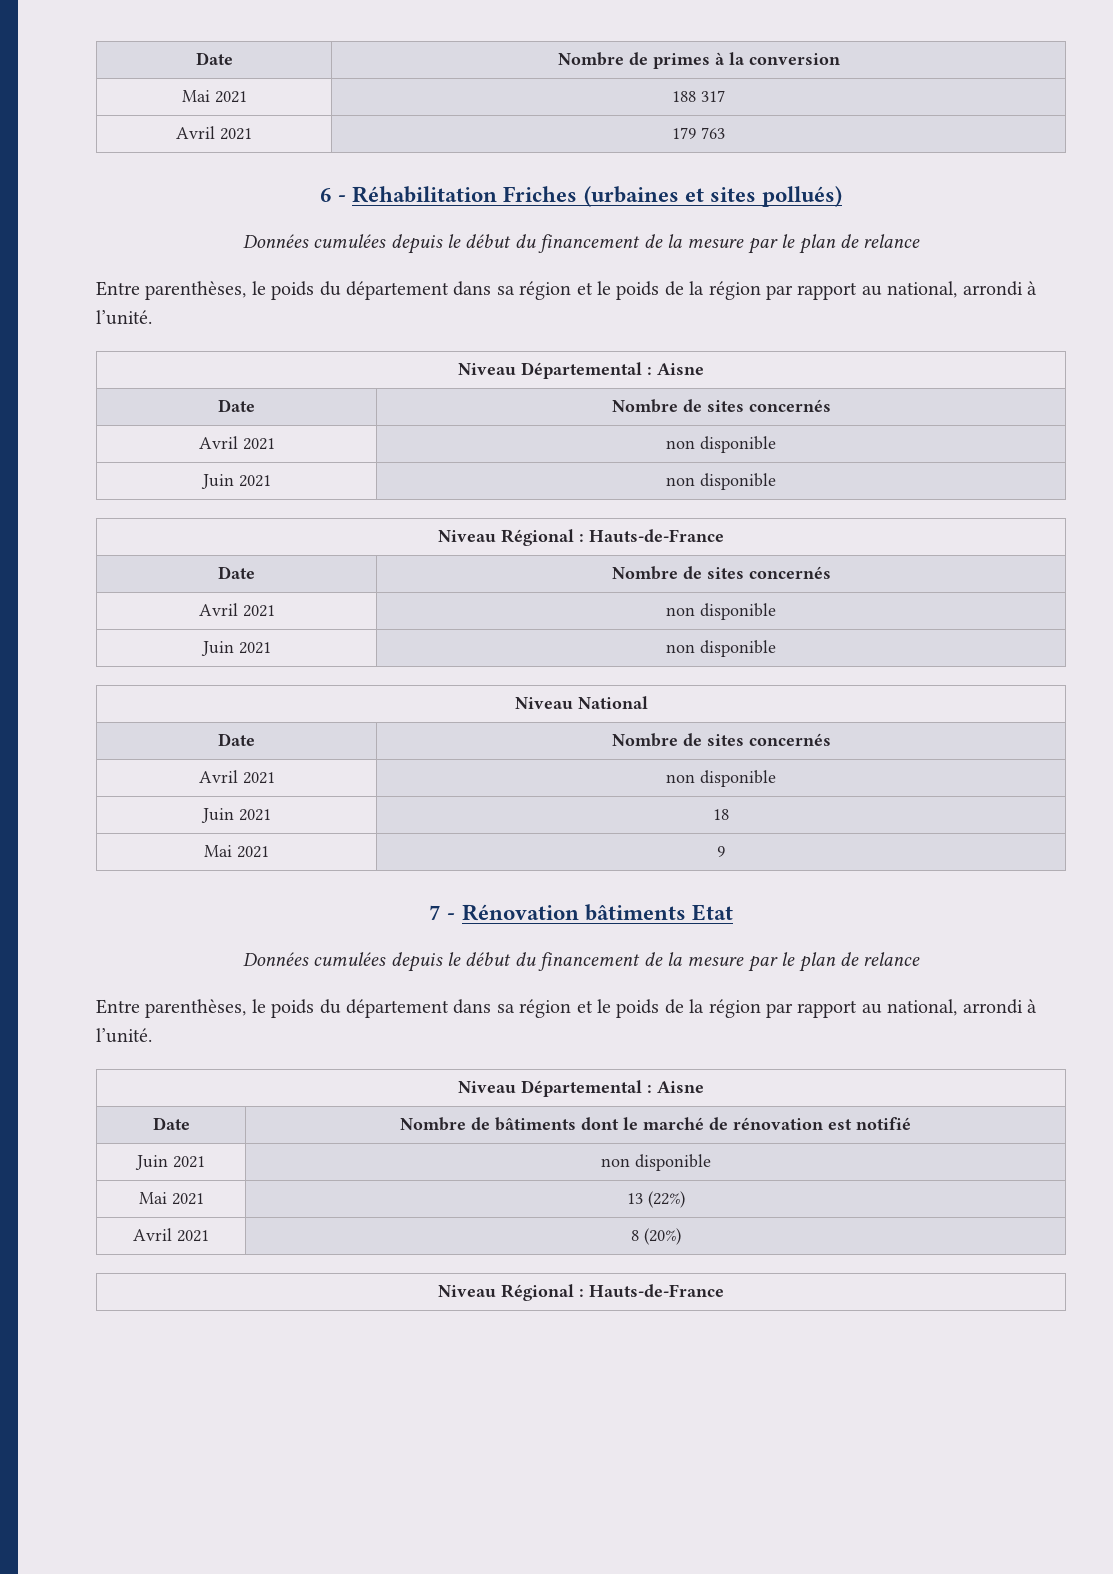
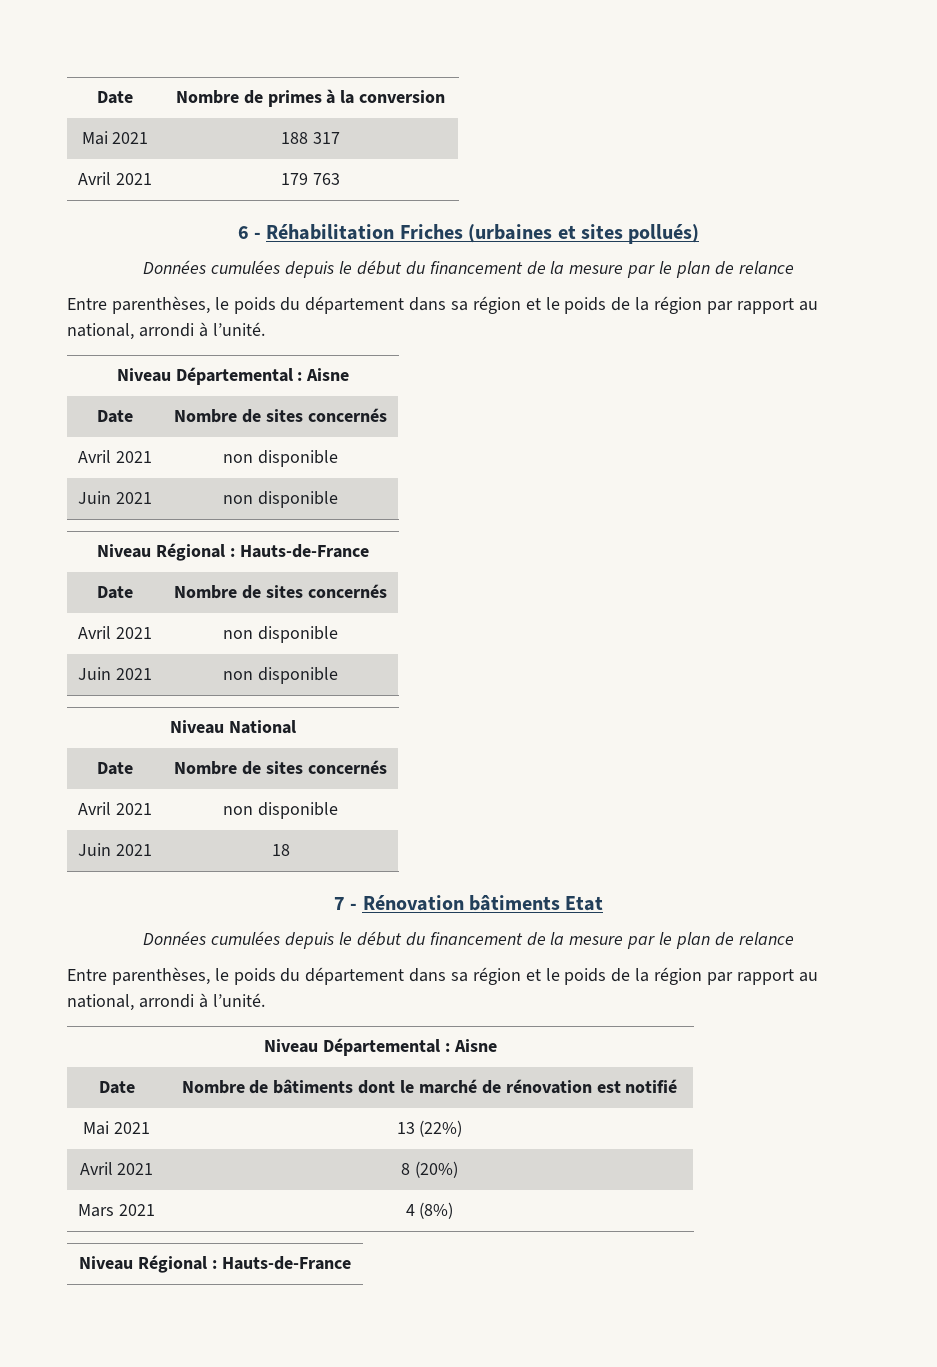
- Mai 2021 | 9
  Date | Nombre de bâtiments dont le marché de rénovation est notifié
- Juin 2021 | non disponible
+ Mars 2021 | 4 (8%)

